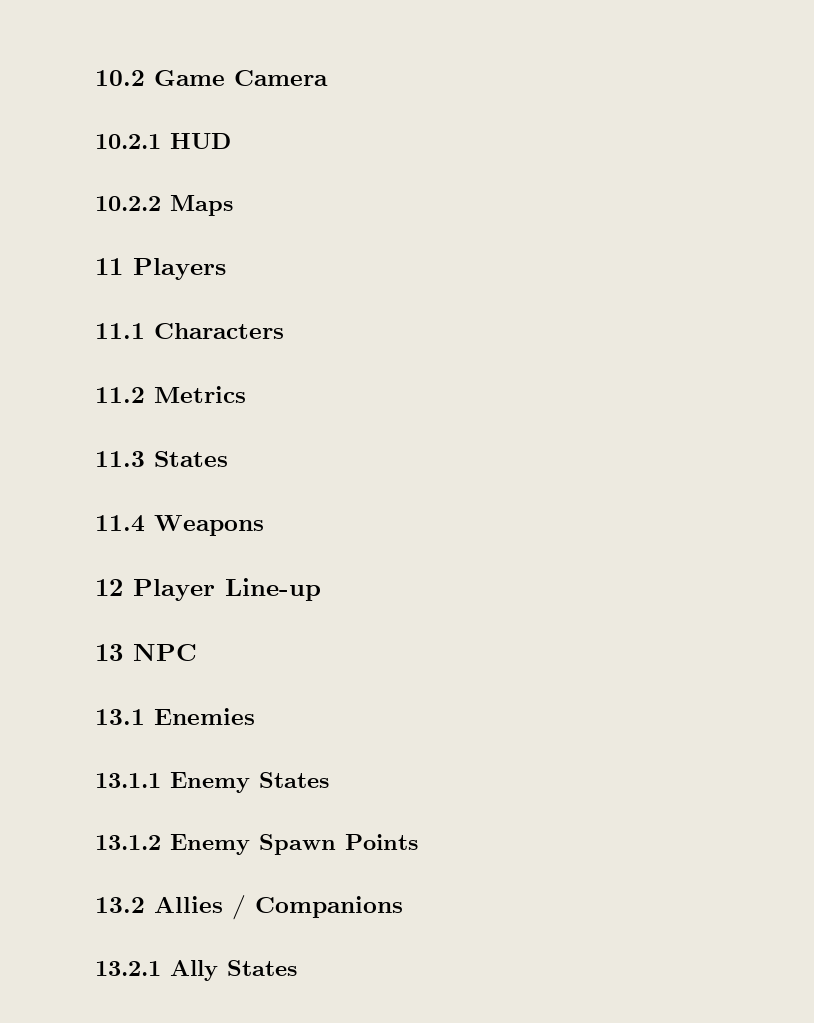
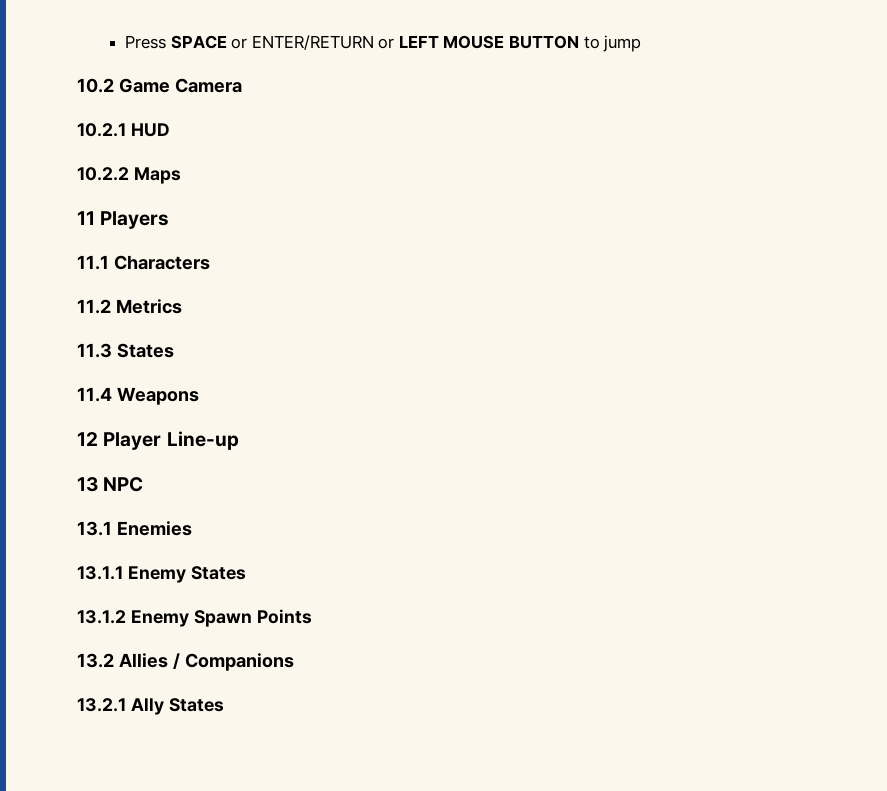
+ Press SPACE or ENTER/RETURN or LEFT MOUSE BUTTON to jump

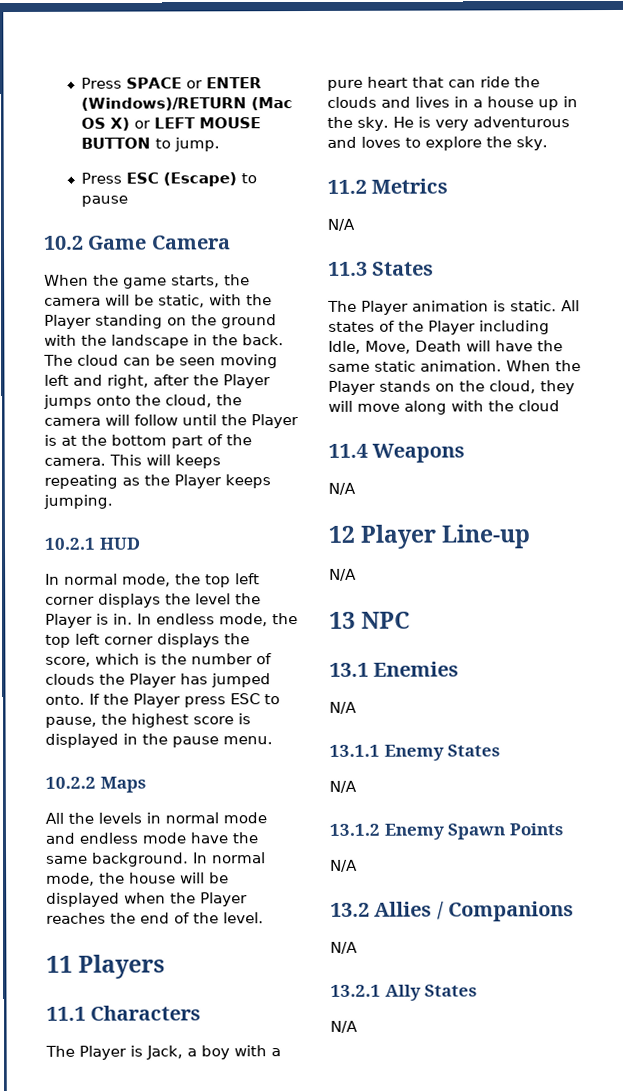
- Press SPACE or ENTER/RETURN or LEFT MOUSE BUTTON to jump
+ Press SPACE or ENTER (Windows)/RETURN (Mac OS X) or LEFT MOUSE BUTTON to jump.
+ Press ESC (Escape) to pause
  10.2 Game Camera
+ When the game starts, the camera will be static, with the Player standing on the ground with the landscape in the back. The cloud can be seen moving left and right, after the Player jumps onto the cloud, the camera will follow until the Player is at the bottom part of the camera. This will keeps repeating as the Player keeps jumping.
  10.2.1 HUD
+ In normal mode, the top left corner displays the level the Player is in. In endless mode, the top left corner displays the score, which is the number of clouds the Player has jumped onto. If the Player press ESC to pause, the highest score is displayed in the pause menu.
  10.2.2 Maps
+ All the levels in normal mode and endless mode have the same background. In normal mode, the house will be displayed when the Player reaches the end of the level.
  11 Players
  11.1 Characters
+ The Player is Jack, a boy with a pure heart that can ride the clouds and lives in a house up in the sky. He is very adventurous and loves to explore the sky.
  11.2 Metrics
+ N/A
+ The Player animation is static. All states of the Player including Idle, Move, Death will have the same static animation. When the Player stands on the cloud, they will move along with the cloud
  11.4 Weapons
+ N/A
  12 Player Line-up
+ N/A
  13.1 Enemies
+ N/A
  13.1.1 Enemy States
+ N/A
  13.1.2 Enemy Spawn Points
+ N/A
  13.2 Allies / Companions
+ N/A
  13.2.1 Ally States
+ N/A

